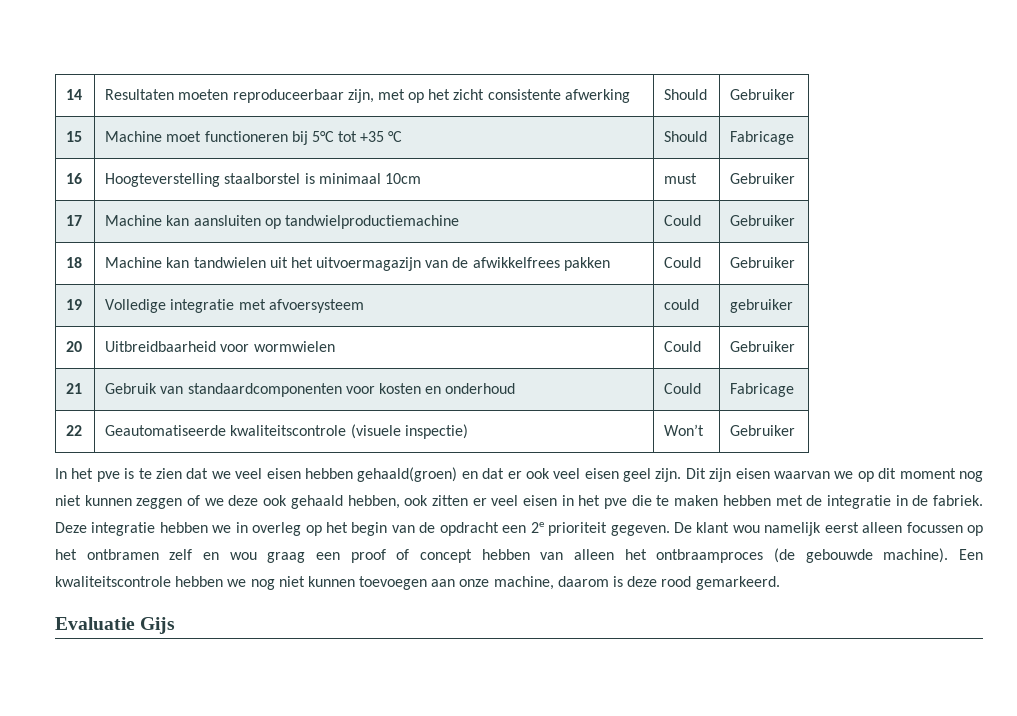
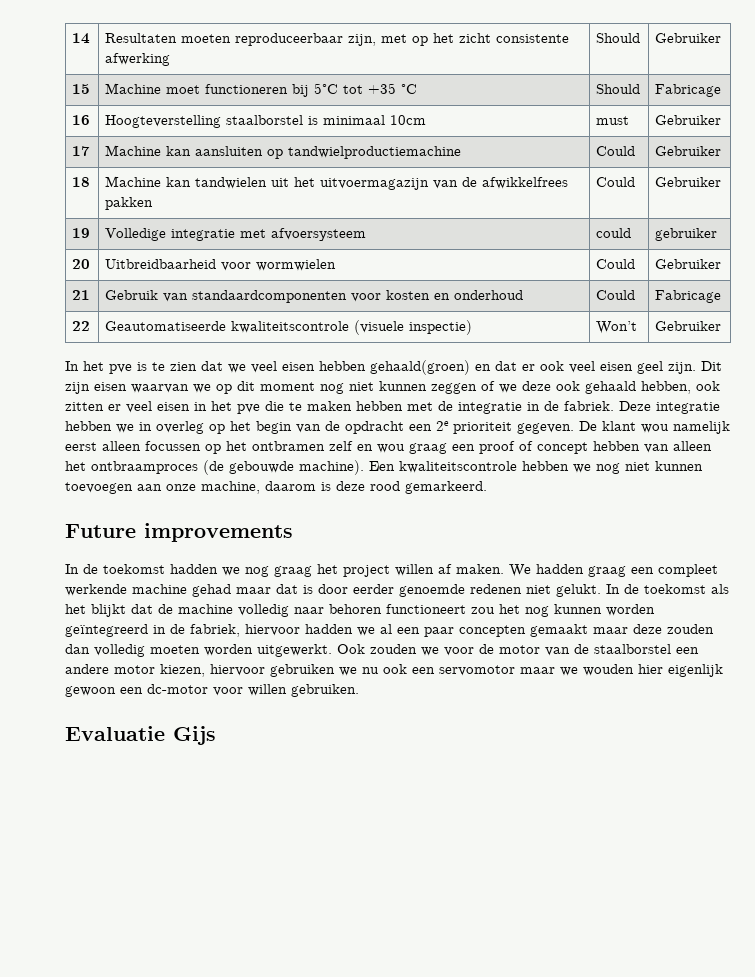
+ Future improvements
+ In de toekomst hadden we nog graag het project willen af maken. We hadden graag een compleet werkende machine gehad maar dat is door eerder genoemde redenen niet gelukt. In de toekomst als het blijkt dat de machine volledig naar behoren functioneert zou het nog kunnen worden geïntegreerd in de fabriek, hiervoor hadden we al een paar concepten gemaakt maar deze zouden dan volledig moeten worden uitgewerkt. Ook zouden we voor de motor van de staalborstel een andere motor kiezen, hiervoor gebruiken we nu ook een servomotor maar we wouden hier eigenlijk gewoon een dc-motor voor willen gebruiken.

